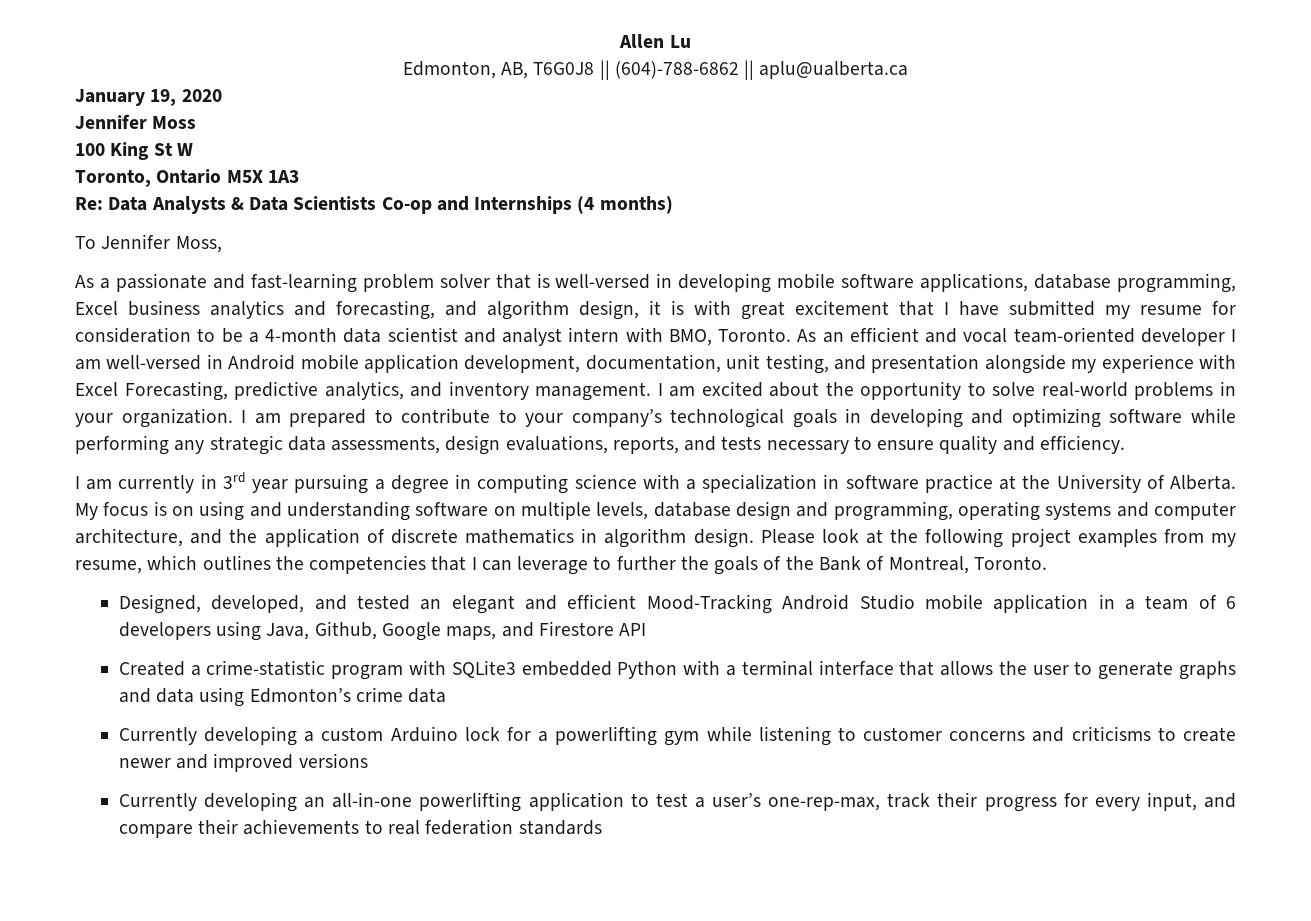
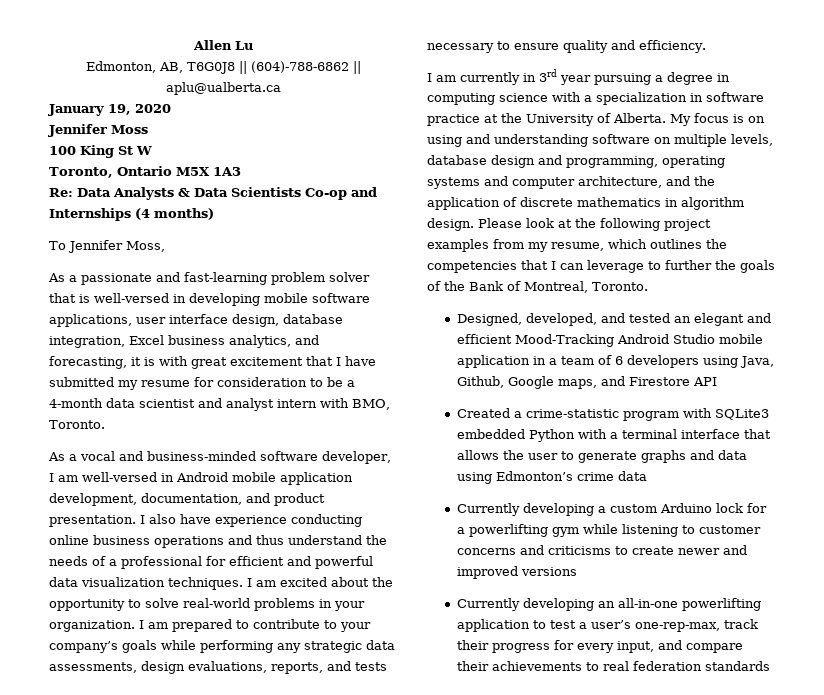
- As a passionate and fast-learning problem solver that is well-versed in developing mobile software applications, database programming, Excel business analytics and forecasting, and algorithm design, it is with great excitement that I have submitted my resume for consideration to be a 4-month data scientist and analyst intern with BMO, Toronto. As an efficient and vocal team-oriented developer I am well-versed in Android mobile application development, documentation, unit testing, and presentation alongside my experience with Excel Forecasting, predictive analytics, and inventory management.
+ As a passionate and fast-learning problem solver that is well-versed in developing mobile software applications, user interface design, database integration, Excel business analytics, and forecasting, it is with great excitement that I have submitted my resume for consideration to be a 4-month data scientist and analyst intern with BMO, Toronto.
+ As a vocal and business-minded software developer, I am well-versed in Android mobile application development, documentation, and product presentation. I also have experience conducting online business operations and thus understand the needs of a professional for efficient and powerful data visualization techniques.
- I am prepared to contribute to your company’s technological goals in developing and optimizing software while performing any strategic data assessments, design evaluations, reports, and tests necessary to ensure quality and efficiency.
+ I am prepared to contribute to your company’s goals while performing any strategic data assessments, design evaluations, reports, and tests necessary to ensure quality and efficiency.

